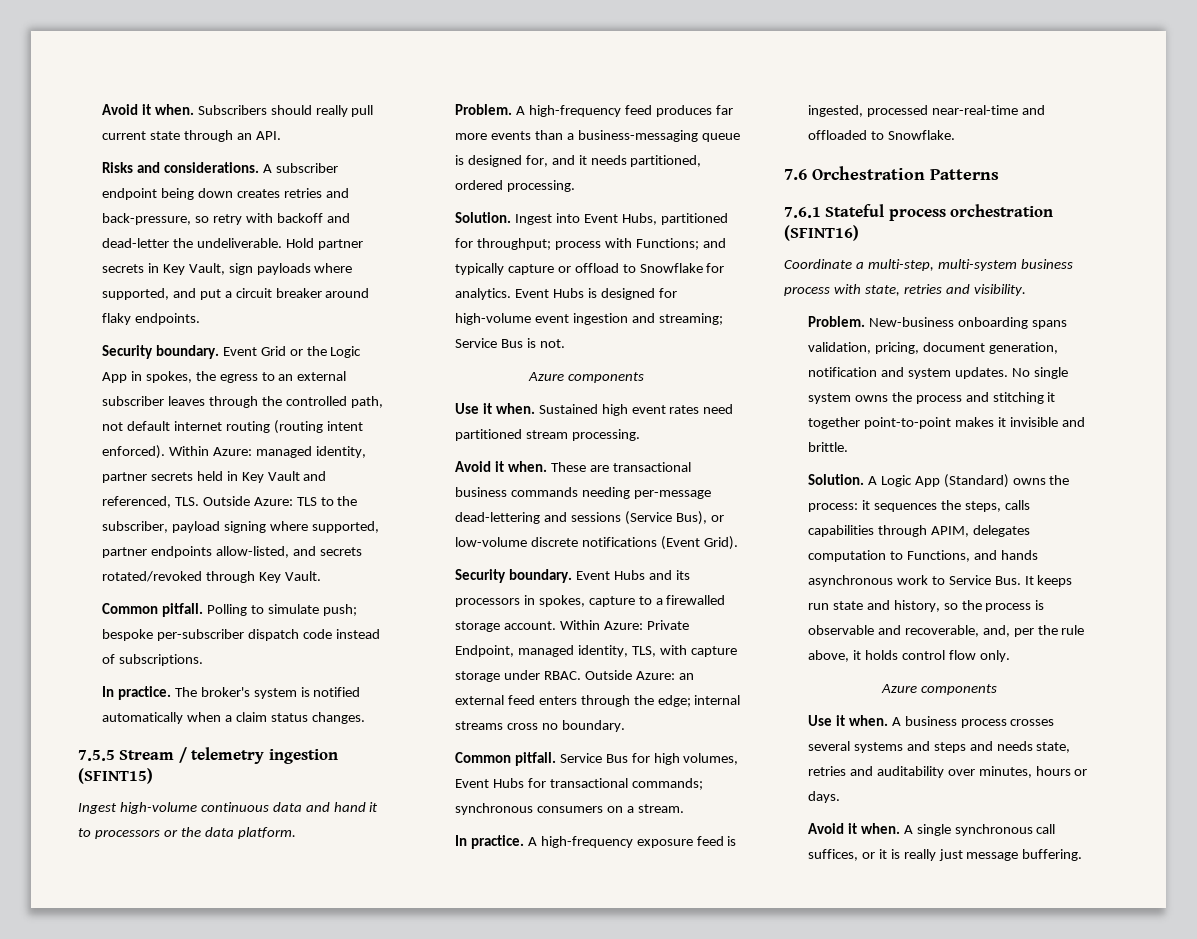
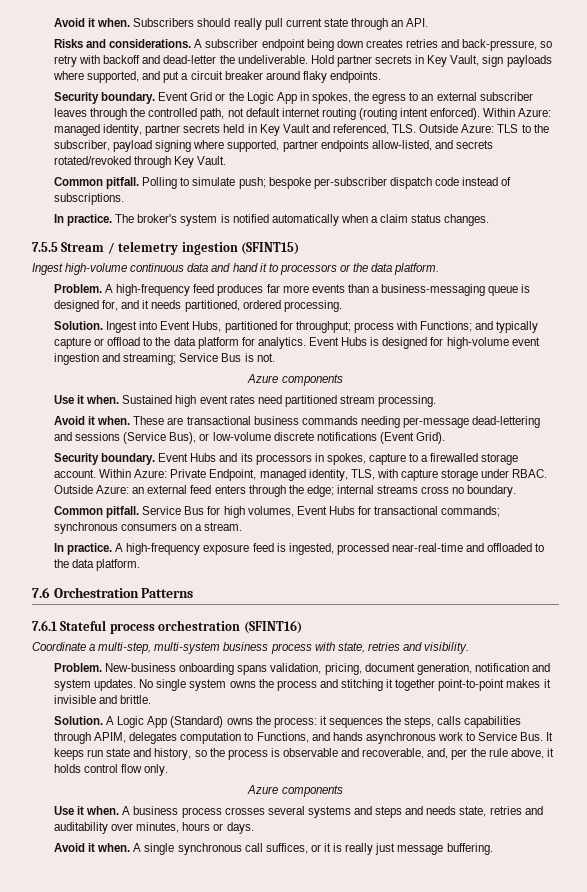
- Ingest into Event Hubs, partitioned for throughput; process with Functions; and typically capture or offload to Snowflake for analytics.
+ Ingest into Event Hubs, partitioned for throughput; process with Functions; and typically capture or offload to the data platform for analytics.
- A high-frequency exposure feed is ingested, processed near-real-time and offloaded to Snowflake.
+ A high-frequency exposure feed is ingested, processed near-real-time and offloaded to the data platform.

